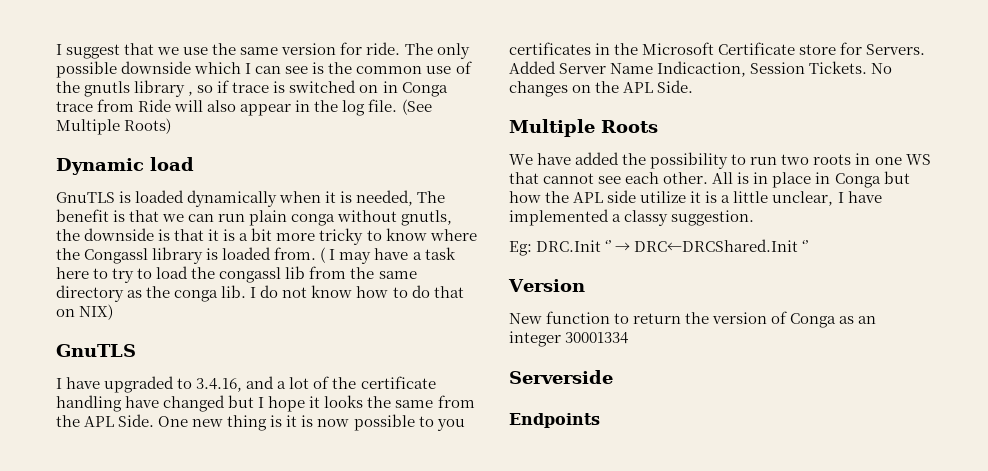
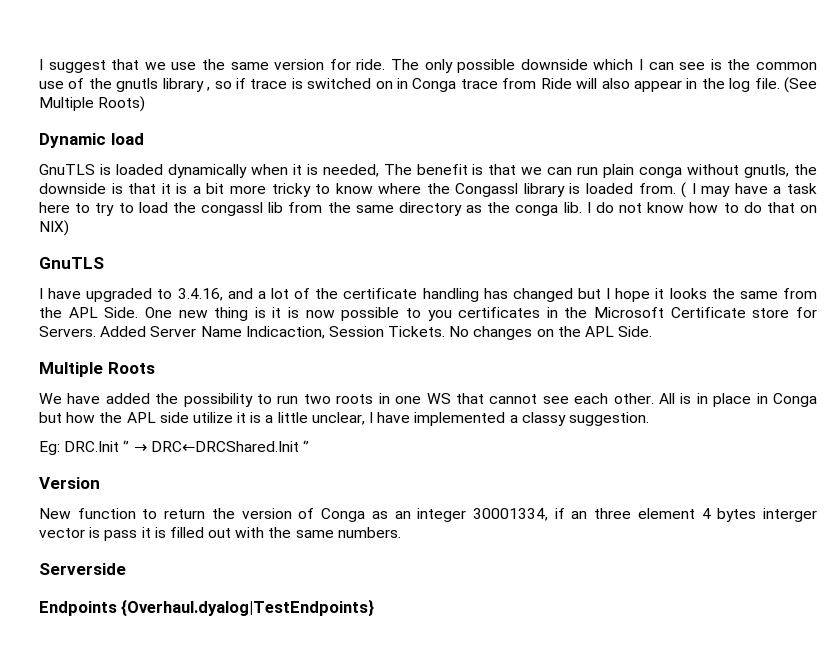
- I have upgraded to 3.4.16, and a lot of the certificate handling have changed but I hope it looks the same from the APL Side.
+ I have upgraded to 3.4.16, and a lot of the certificate handling has changed but I hope it looks the same from the APL Side.
- New function to return the version of Conga as an integer 30001334
+ New function to return the version of Conga as an integer 30001334, if an three element 4 bytes interger vector is pass it is filled out with the same numbers.
- Endpoints
+ Endpoints {Overhaul.dyalog|TestEndpoints}

